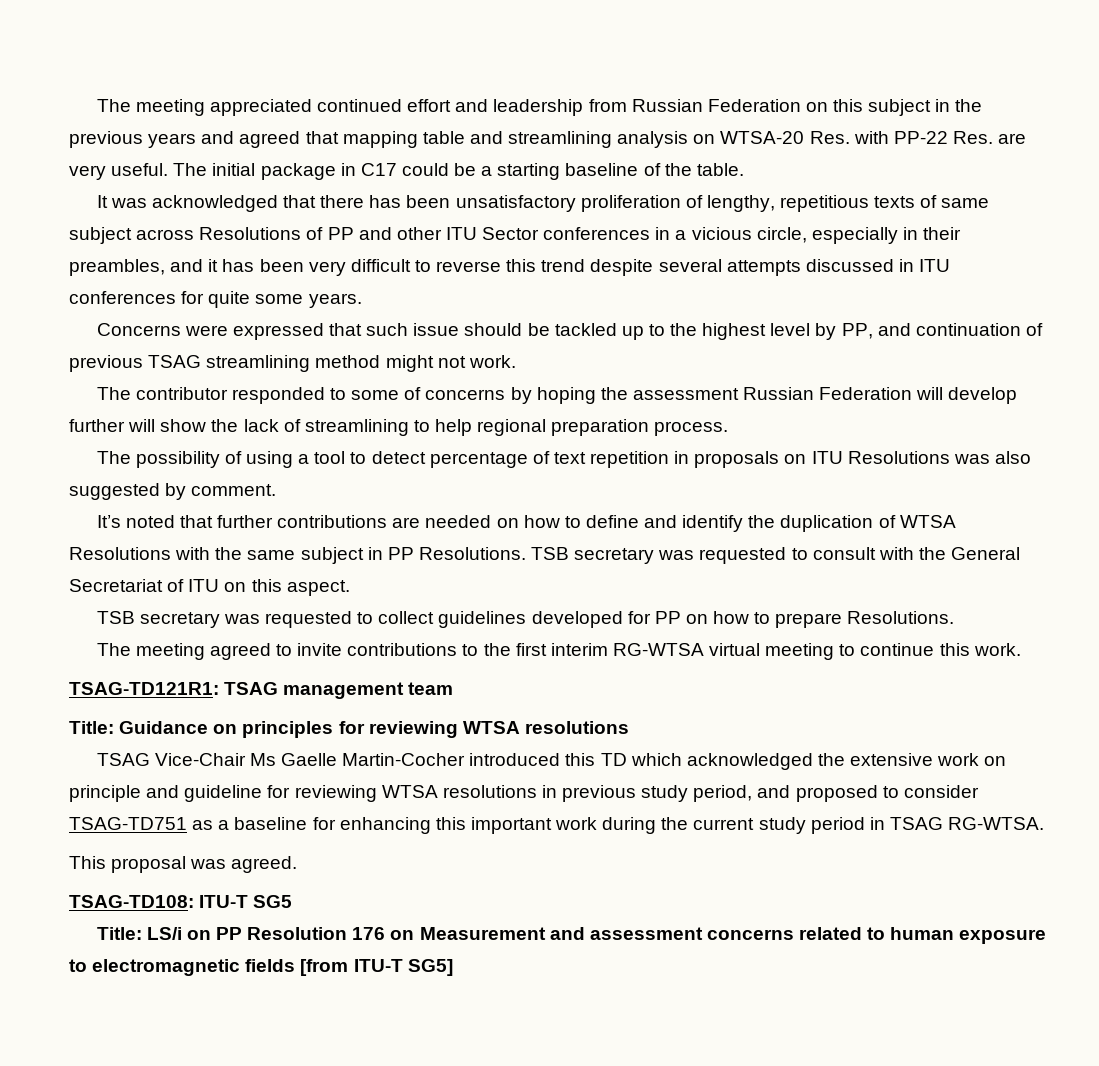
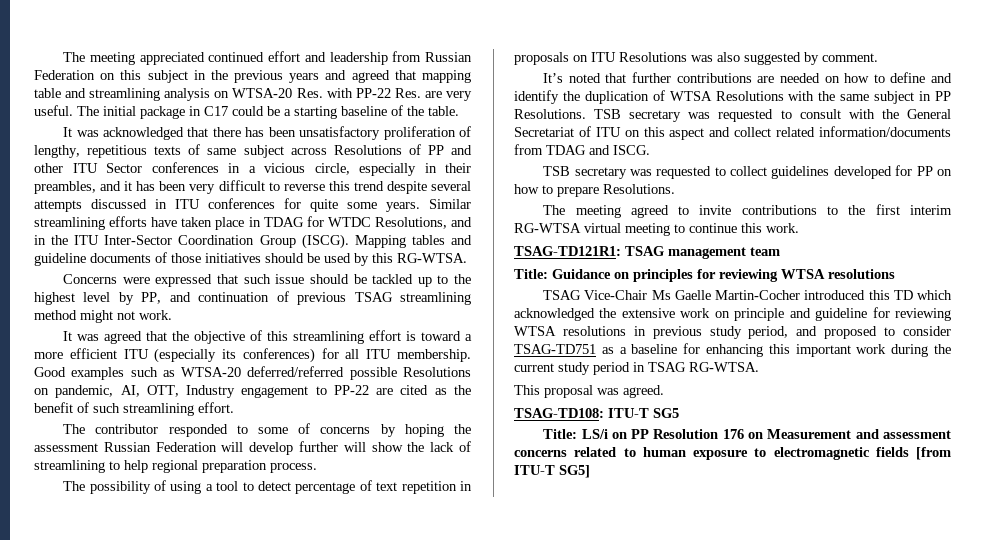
+ Similar streamlining efforts have taken place in TDAG for WTDC Resolutions, and in the ITU Inter-Sector Coordination Group (ISCG). Mapping tables and guideline documents of those initiatives should be used by this RG-WTSA.
+ It was agreed that the objective of this streamlining effort is toward a more efficient ITU (especially its conferences) for all ITU membership. Good examples such as WTSA-20 deferred/referred possible Resolutions on pandemic, AI, OTT, Industry engagement to PP-22 are cited as the benefit of such streamlining effort.
- TSB secretary was requested to consult with the General Secretariat of ITU on this aspect.
+ TSB secretary was requested to consult with the General Secretariat of ITU on this aspect and collect related information/documents from TDAG and ISCG.

